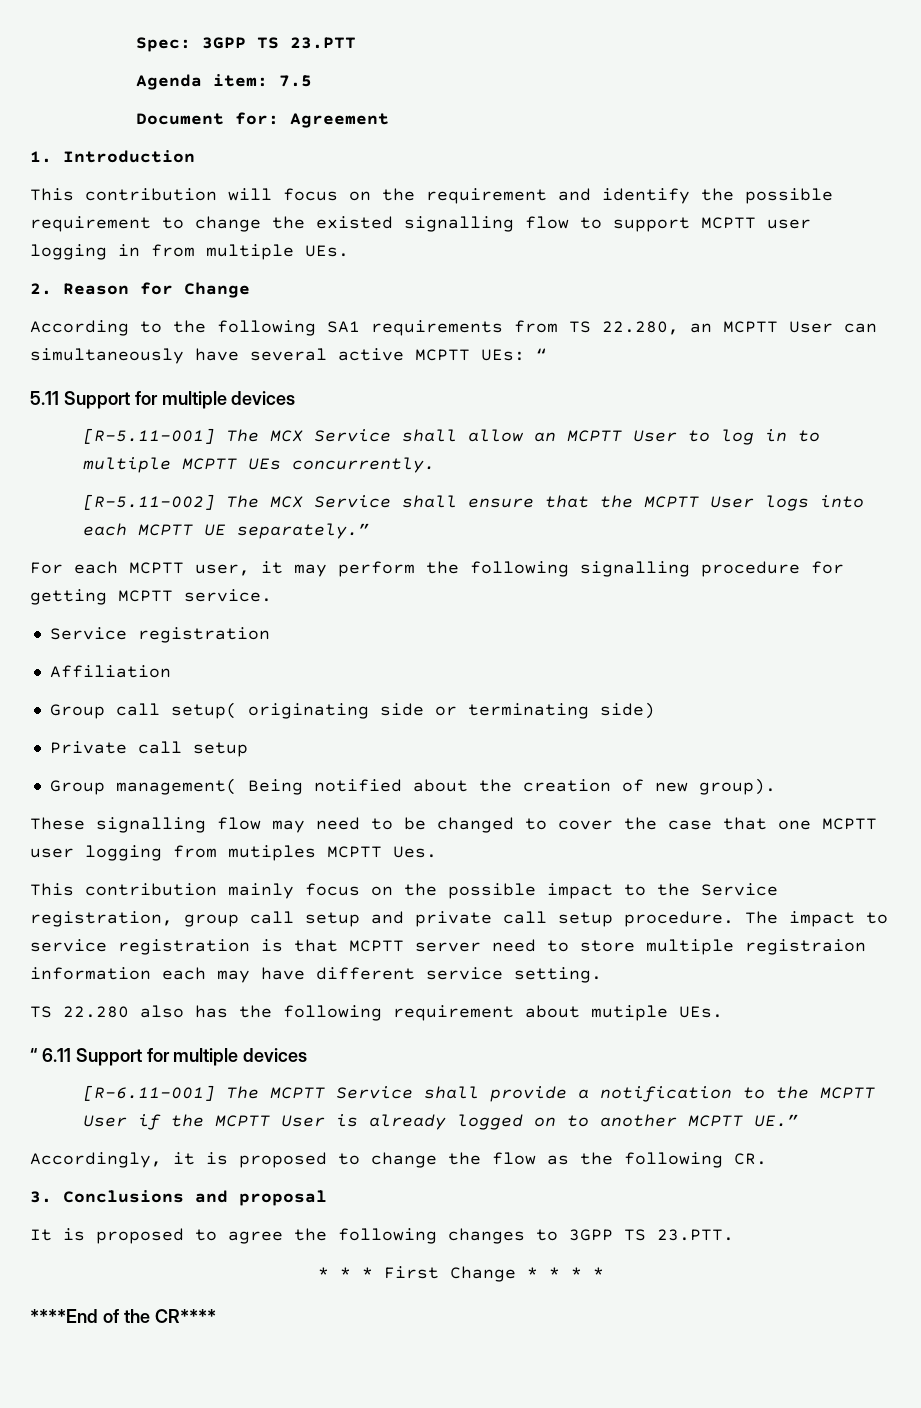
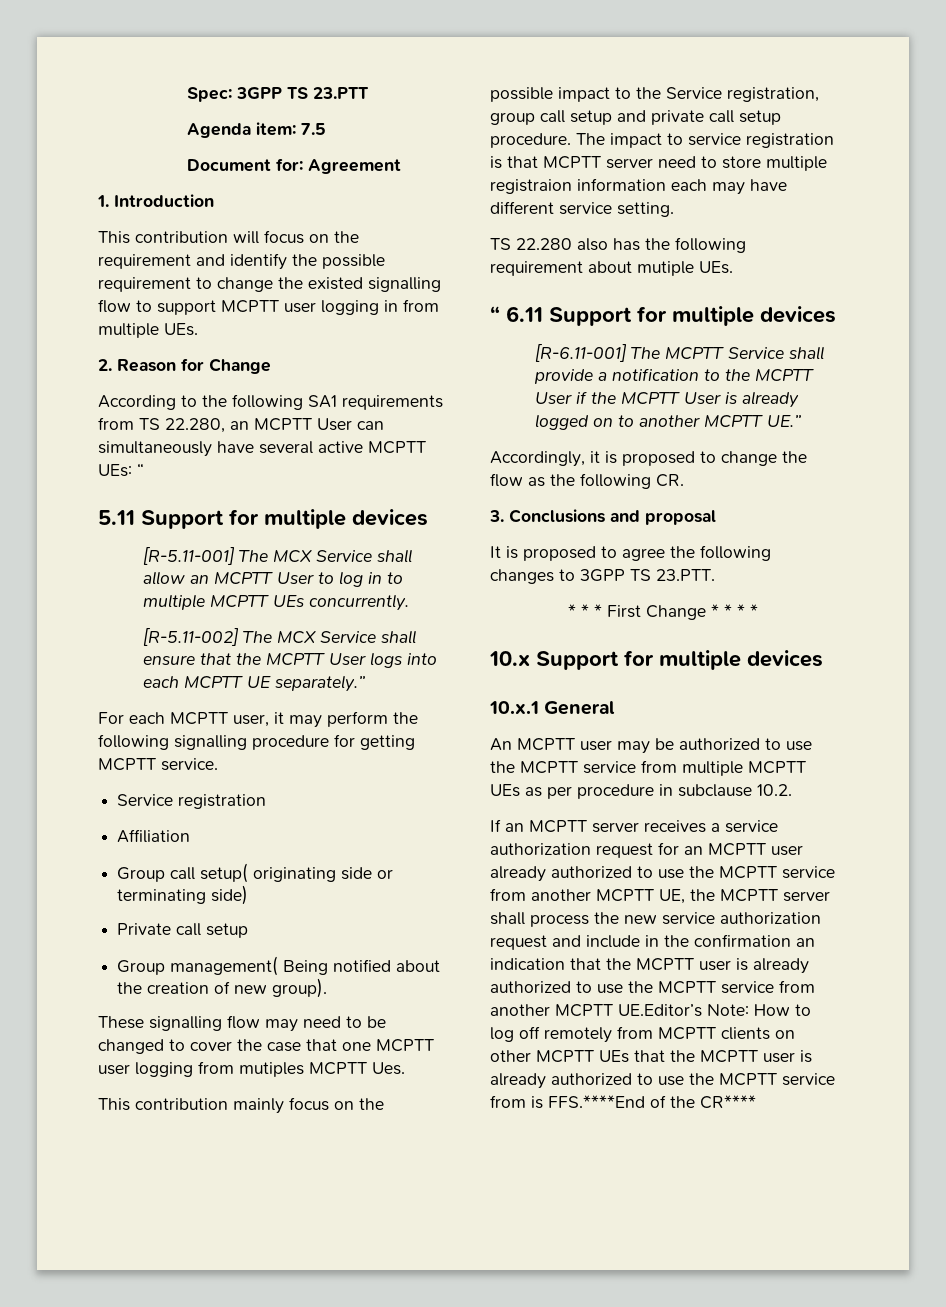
- ****End of the CR****
+ 10.x Support for multiple devices
+ 10.x.1 General
+ An MCPTT user may be authorized to use the MCPTT service from multiple MCPTT UEs as per procedure in subclause 10.2.
+ If an MCPTT server receives a service authorization request for an MCPTT user already authorized to use the MCPTT service from another MCPTT UE, the MCPTT server shall process the new service authorization request and include in the confirmation an indication that the MCPTT user is already authorized to use the MCPTT service from another MCPTT UE.Editor’s Note: How to log off remotely from MCPTT clients on other MCPTT UEs that the MCPTT user is already authorized to use the MCPTT service from is FFS.****End of the CR****

